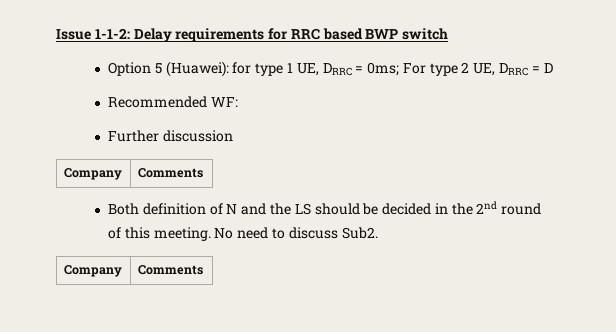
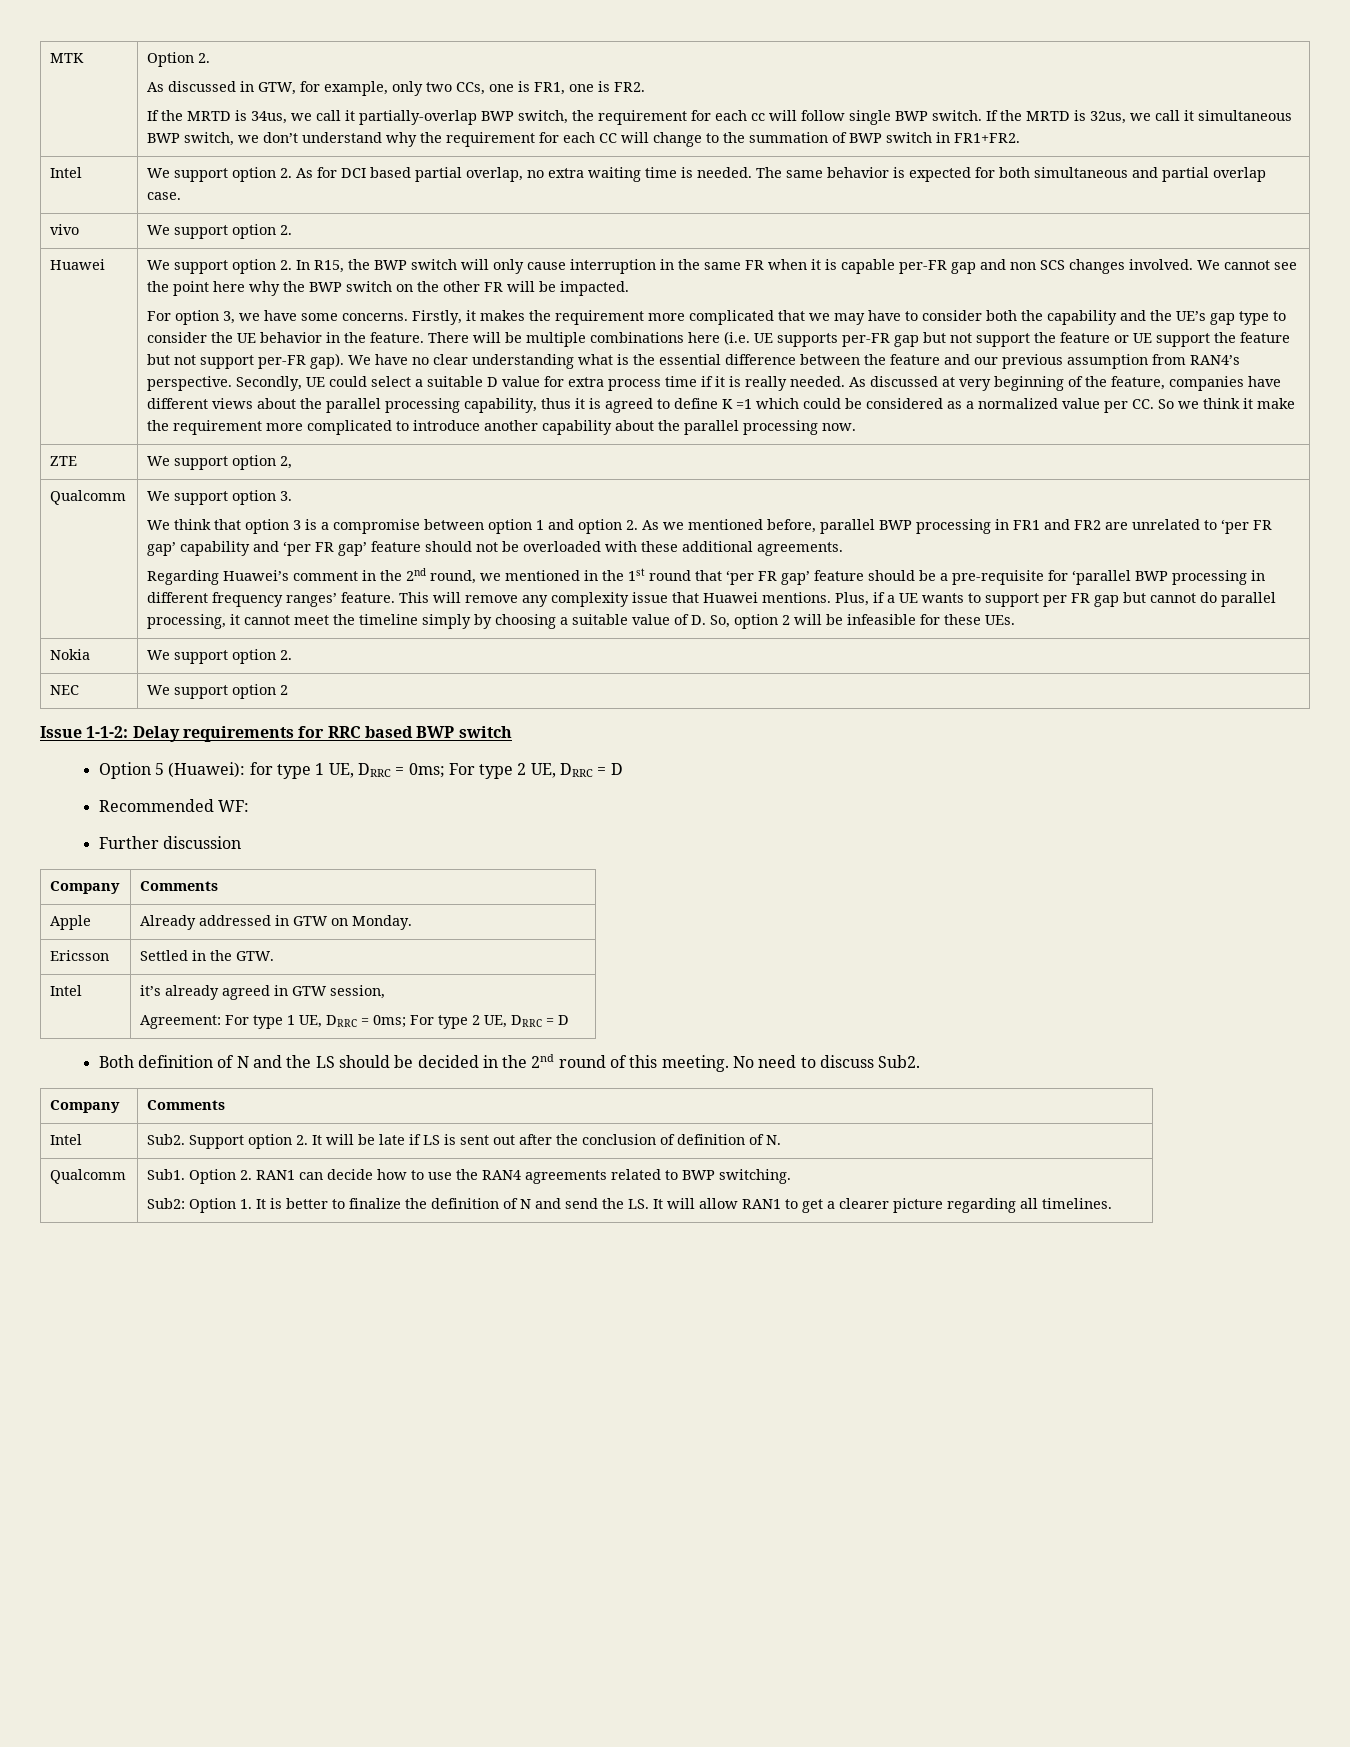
+ MTK | Option 2.
+ As discussed in GTW, for example, only two CCs, one is FR1, one is FR2.
+ If the MRTD is 34us, we call it partially-overlap BWP switch, the requirement for each cc will follow single BWP switch. If the MRTD is 32us, we call it simultaneous BWP switch, we don’t understand why the requirement for each CC will change to the summation of BWP switch in FR1+FR2.
+ Intel | We support option 2. As for DCI based partial overlap, no extra waiting time is needed. The same behavior is expected for both simultaneous and partial overlap case.
+ vivo | We support option 2.
+ Huawei | We support option 2. In R15, the BWP switch will only cause interruption in the same FR when it is capable per-FR gap and non SCS changes involved. We cannot see the point here why the BWP switch on the other FR will be impacted.
+ For option 3, we have some concerns. Firstly, it makes the requirement more complicated that we may have to consider both the capability and the UE’s gap type to consider the UE behavior in the feature. There will be multiple combinations here (i.e. UE supports per-FR gap but not support the feature or UE support the feature but not support per-FR gap). We have no clear understanding what is the essential difference between the feature and our previous assumption from RAN4’s perspective. Secondly, UE could select a suitable D value for extra process time if it is really needed. As discussed at very beginning of the feature, companies have different views about the parallel processing capability, thus it is agreed to define K =1 which could be considered as a normalized value per CC. So we think it make the requirement more complicated to introduce another capability about the parallel processing now.
+ ZTE | We support option 2,
+ Qualcomm | We support option 3.
+ We think that option 3 is a compromise between option 1 and option 2. As we mentioned before, parallel BWP processing in FR1 and FR2 are unrelated to ‘per FR gap’ capability and ‘per FR gap’ feature should not be overloaded with these additional agreements.
+ Regarding Huawei’s comment in the 2nd round, we mentioned in the 1st round that ‘per FR gap’ feature should be a pre-requisite for ‘parallel BWP processing in different frequency ranges’ feature. This will remove any complexity issue that Huawei mentions. Plus, if a UE wants to support per FR gap but cannot do parallel processing, it cannot meet the timeline simply by choosing a suitable value of D. So, option 2 will be infeasible for these UEs.
+ Nokia | We support option 2.
+ NEC | We support option 2
+ Apple | Already addressed in GTW on Monday.
+ Ericsson | Settled in the GTW.
+ Intel | it’s already agreed in GTW session,
+ Agreement: For type 1 UE, DRRC = 0ms; For type 2 UE, DRRC = D
+ Intel | Sub2. Support option 2. It will be late if LS is sent out after the conclusion of definition of N.
+ Qualcomm | Sub1. Option 2. RAN1 can decide how to use the RAN4 agreements related to BWP switching.
+ Sub2: Option 1. It is better to finalize the definition of N and send the LS. It will allow RAN1 to get a clearer picture regarding all timelines.

